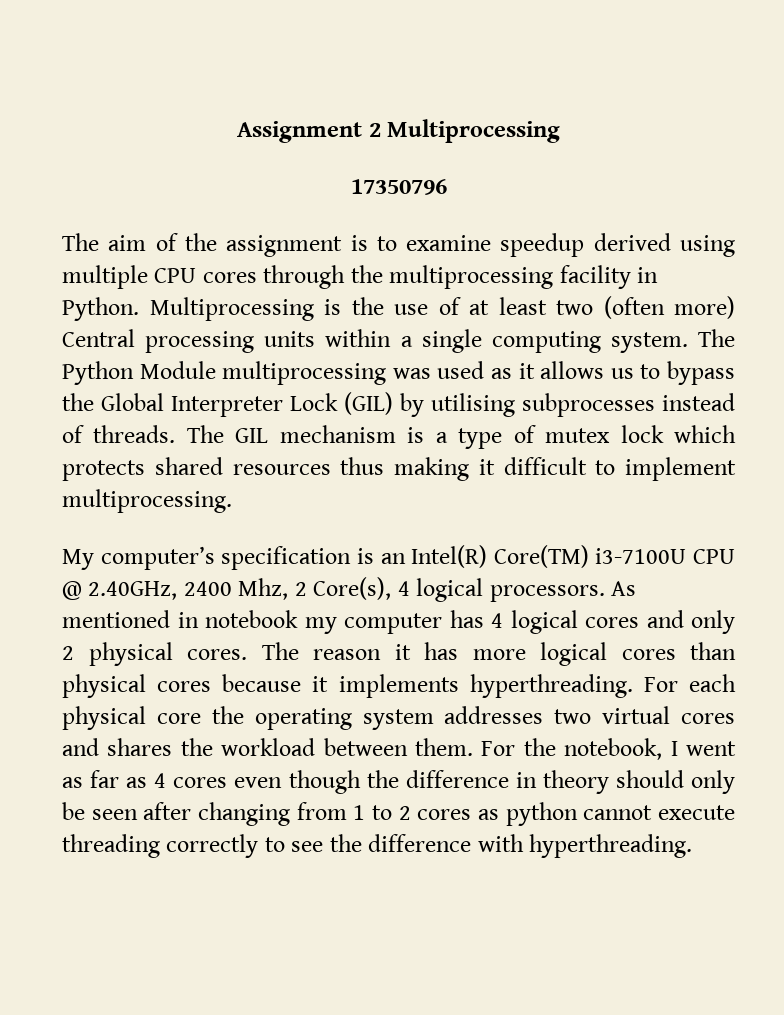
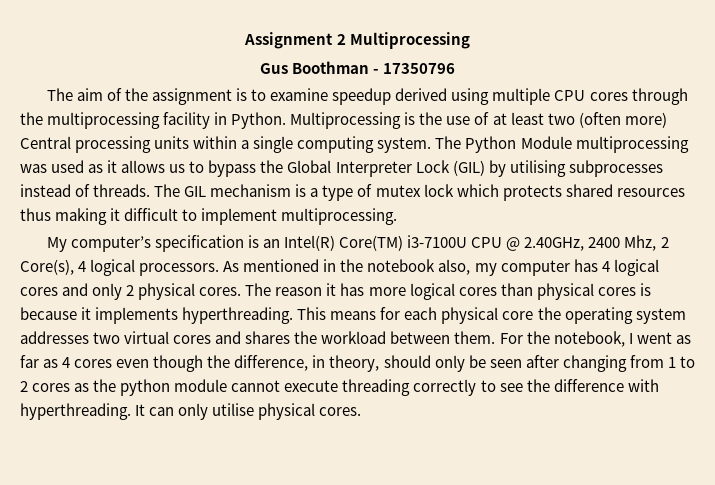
- 17350796
+ Gus Boothman - 17350796
- As mentioned in notebook my computer has 4 logical cores and only 2 physical cores.
+ As mentioned in the notebook also, my computer has 4 logical cores and only 2 physical cores.
- The reason it has more logical cores than physical cores because it implements hyperthreading.
+ The reason it has more logical cores than physical cores is because it implements hyperthreading.
- For each physical core the operating system addresses two virtual cores and shares the workload between them.
+ This means for each physical core the operating system addresses two virtual cores and shares the workload between them.
- For the notebook, I went as far as 4 cores even though the difference in theory should only be seen after changing from 1 to 2 cores as python cannot execute threading correctly to see the difference with hyperthreading.
+ For the notebook, I went as far as 4 cores even though the difference, in theory, should only be seen after changing from 1 to 2 cores as the python module cannot execute threading correctly to see the difference with hyperthreading.
+ It can only utilise physical cores.

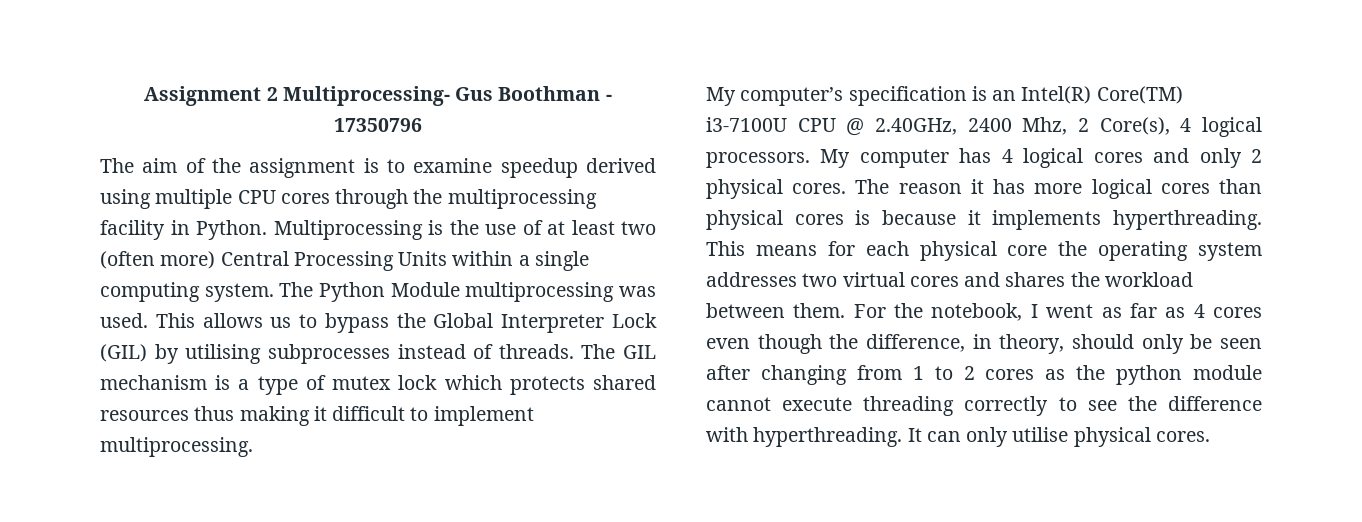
- Assignment 2 Multiprocessing
- Gus Boothman - 17350796
+ Assignment 2 Multiprocessing- Gus Boothman - 17350796
- Multiprocessing is the use of at least two (often more) Central processing units within a single computing system.
+ Multiprocessing is the use of at least two (often more) Central Processing Units within a single computing system.
- The Python Module multiprocessing was used as it allows us to bypass the Global Interpreter Lock (GIL) by utilising subprocesses instead of threads.
+ The Python Module multiprocessing was used. This allows us to bypass the Global Interpreter Lock (GIL) by utilising subprocesses instead of threads.
- As mentioned in the notebook also, my computer has 4 logical cores and only 2 physical cores.
+ My computer has 4 logical cores and only 2 physical cores.

